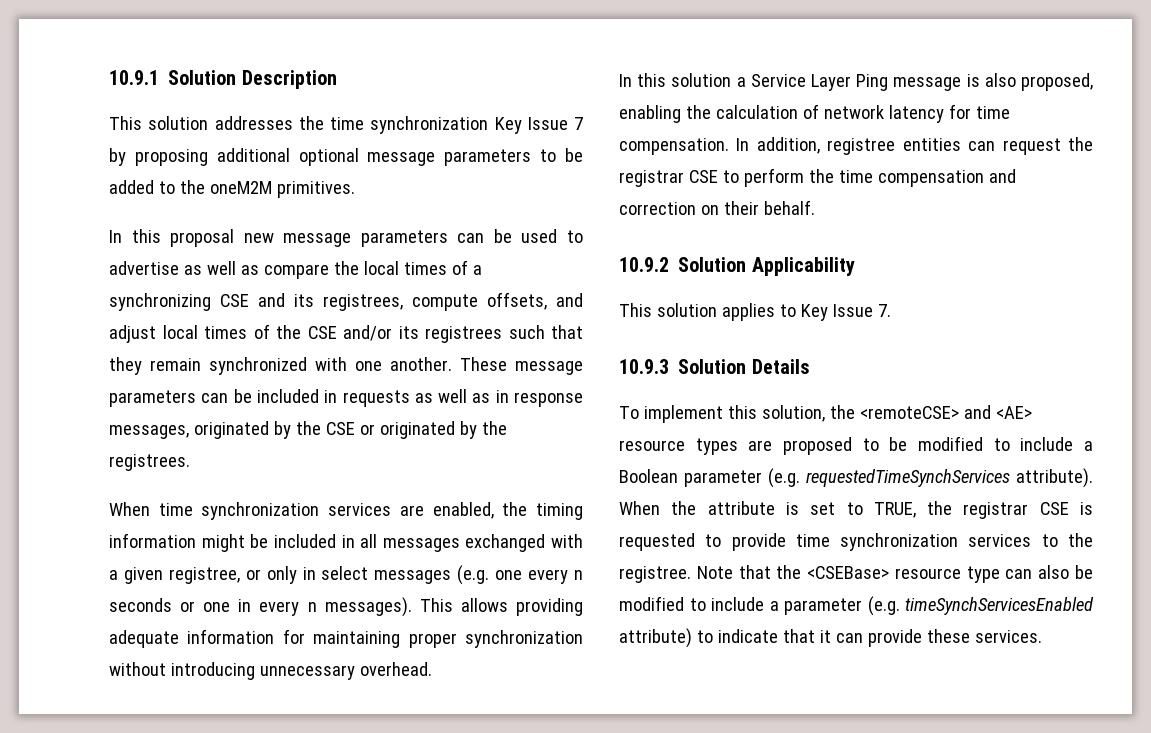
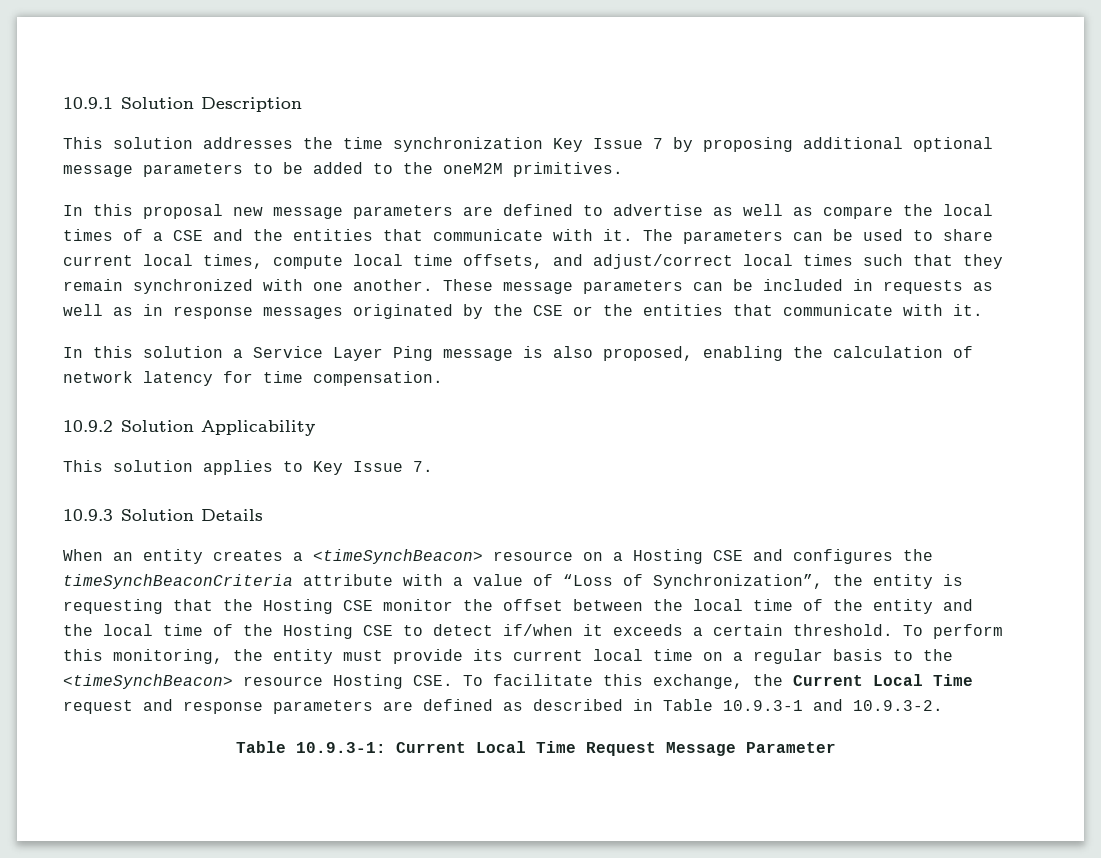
- In this proposal new message parameters can be used to advertise as well as compare the local times of a synchronizing CSE and its registrees, compute offsets, and adjust local times of the CSE and/or its registrees such that they remain synchronized with one another.
+ In this proposal new message parameters are defined to advertise as well as compare the local times of a CSE and the entities that communicate with it. The parameters can be used to share current local times, compute local time offsets, and adjust/correct local times such that they remain synchronized with one another.
- These message parameters can be included in requests as well as in response messages, originated by the CSE or originated by the registrees.
- When time synchronization services are enabled, the timing information might be included in all messages exchanged with a given registree, or only in select messages (e.g. one every n seconds or one in every n messages). This allows providing adequate information for maintaining proper synchronization without introducing unnecessary overhead.
+ These message parameters can be included in requests as well as in response messages originated by the CSE or the entities that communicate with it.
- In addition, registree entities can request the registrar CSE to perform the time compensation and correction on their behalf.
- To implement this solution, the <remoteCSE> and <AE> resource types are proposed to be modified to include a Boolean parameter (e.g. requestedTimeSynchServices attribute). When the attribute is set to TRUE, the registrar CSE is requested to provide time synchronization services to the registree. Note that the <CSEBase> resource type can also be modified to include a parameter (e.g. timeSynchServicesEnabled attribute) to indicate that it can provide these services.
+ When an entity creates a <timeSynchBeacon> resource on a Hosting CSE and configures the timeSynchBeaconCriteria attribute with a value of “Loss of Synchronization”, the entity is requesting that the Hosting CSE monitor the offset between the local time of the entity and the local time of the Hosting CSE to detect if/when it exceeds a certain threshold. To perform this monitoring, the entity must provide its current local time on a regular basis to the <timeSynchBeacon> resource Hosting CSE. To facilitate this exchange, the Current Local Time request and response parameters are defined as described in Table 10.9.3-1 and 10.9.3-2.
+ Table 10.9.3-1: Current Local Time Request Message Parameter

